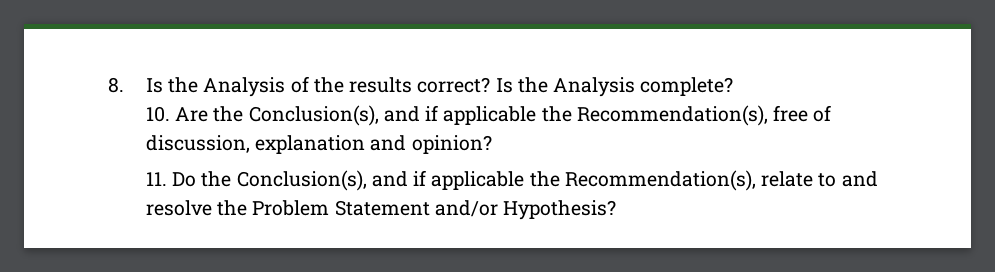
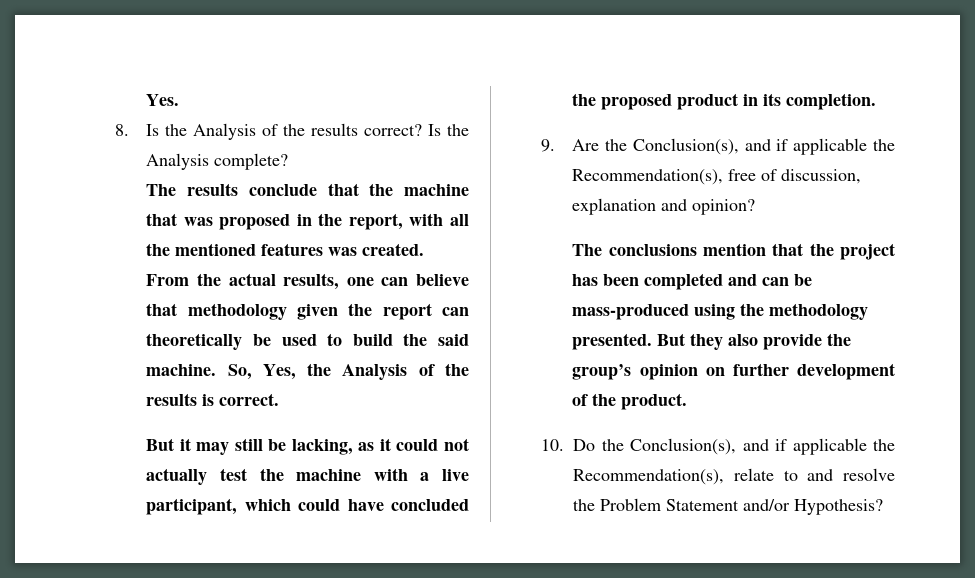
+ Yes.
- 10. Are the Conclusion(s), and if applicable the Recommendation(s), free of discussion, explanation and opinion?
+ The results conclude that the machine that was proposed in the report, with all the mentioned features was created. From the actual results, one can believe that methodology given the report can theoretically be used to build the said machine. So, Yes, the Analysis of the results is correct.
+ But it may still be lacking, as it could not actually test the machine with a live participant, which could have concluded the proposed product in its completion.
+ 9. Are the Conclusion(s), and if applicable the Recommendation(s), free of discussion, explanation and opinion?
- 11. Do the Conclusion(s), and if applicable the Recommendation(s), relate to and resolve the Problem Statement and/or Hypothesis?
+ The conclusions mention that the project has been completed and can be mass-produced using the methodology presented. But they also provide the group’s opinion on further development of the product.
+ 10. Do the Conclusion(s), and if applicable the Recommendation(s), relate to and resolve the Problem Statement and/or Hypothesis?

